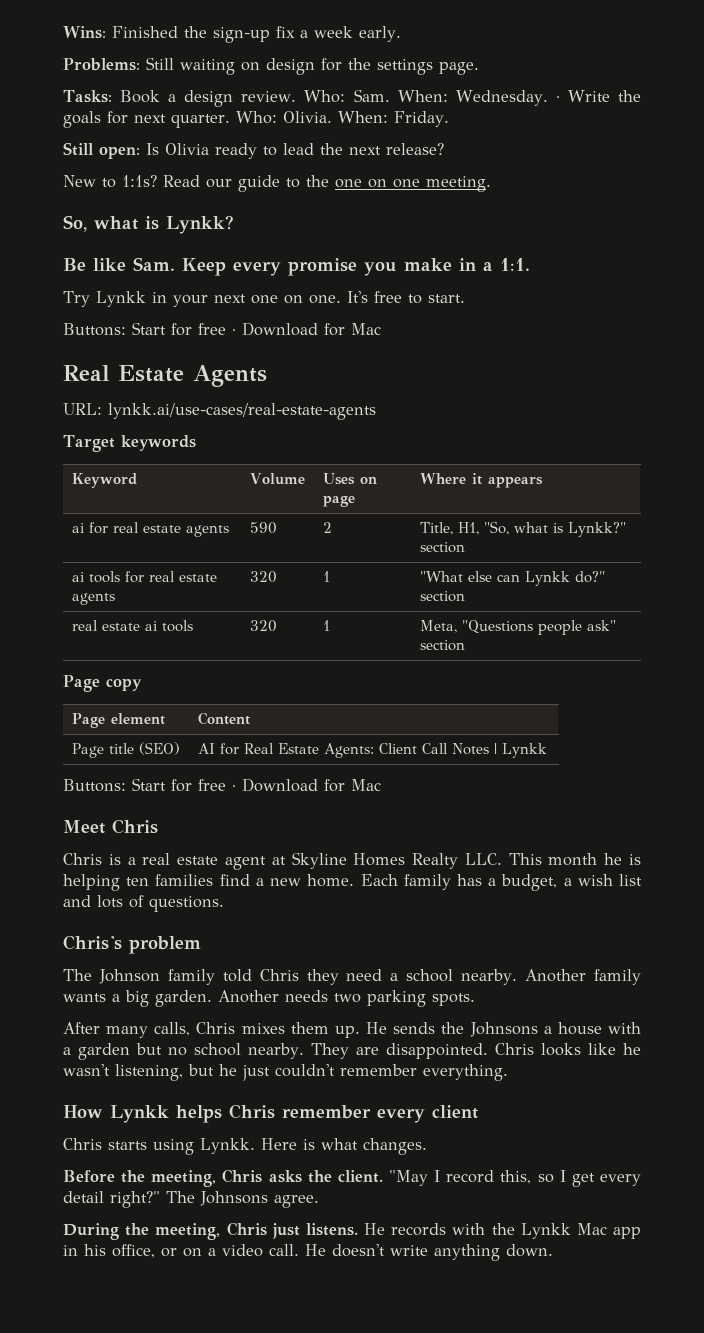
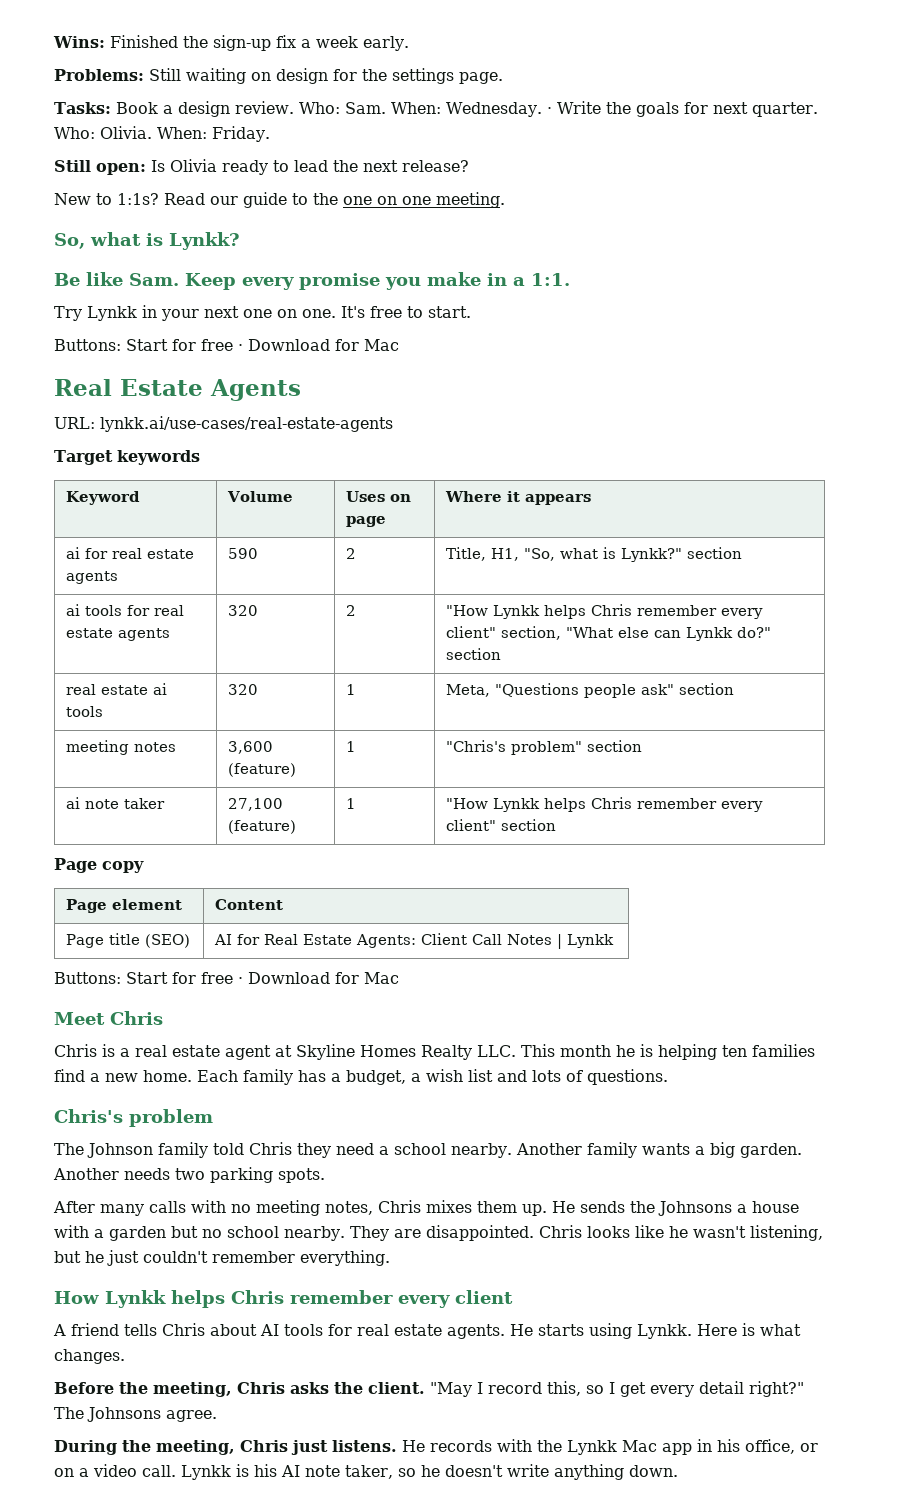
- ai tools for real estate agents | 320 | 1 | "What else can Lynkk do?" section
+ ai tools for real estate agents | 320 | 2 | "How Lynkk helps Chris remember every client" section, "What else can Lynkk do?" section
+ meeting notes | 3,600 (feature) | 1 | "Chris's problem" section
+ ai note taker | 27,100 (feature) | 1 | "How Lynkk helps Chris remember every client" section
- After many calls, Chris mixes them up.
+ After many calls with no meeting notes, Chris mixes them up.
- Chris starts using Lynkk.
+ A friend tells Chris about AI tools for real estate agents. He starts using Lynkk.
- He doesn't write anything down.
+ Lynkk is his AI note taker, so he doesn't write anything down.

